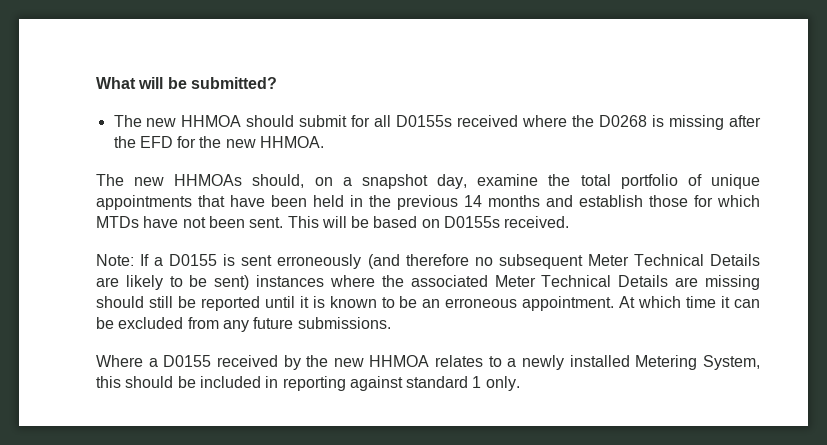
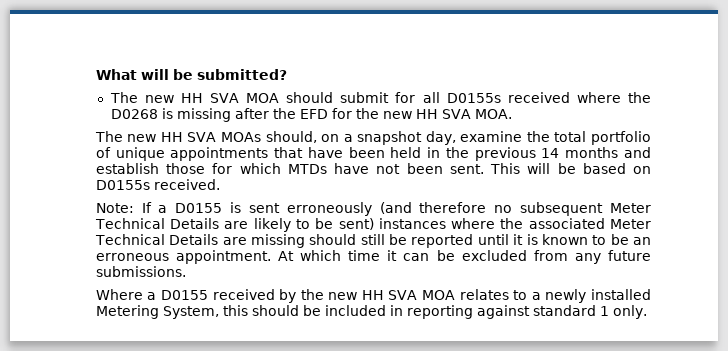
- The new HHMOA should submit for all D0155s received where the D0268 is missing after the EFD for the new HHMOA.
- The new HHMOAs should, on a snapshot day, examine the total portfolio of unique appointments that have been held in the previous 14 months and establish those for which MTDs have not been sent.
+ The new HH SVA MOA should submit for all D0155s received where the D0268 is missing after the EFD for the new HH SVA MOA.
+ The new HH SVA MOAs should, on a snapshot day, examine the total portfolio of unique appointments that have been held in the previous 14 months and establish those for which MTDs have not been sent.
- Where a D0155 received by the new HHMOA relates to a newly installed Metering System, this should be included in reporting against standard 1 only.
+ Where a D0155 received by the new HH SVA MOA relates to a newly installed Metering System, this should be included in reporting against standard 1 only.

